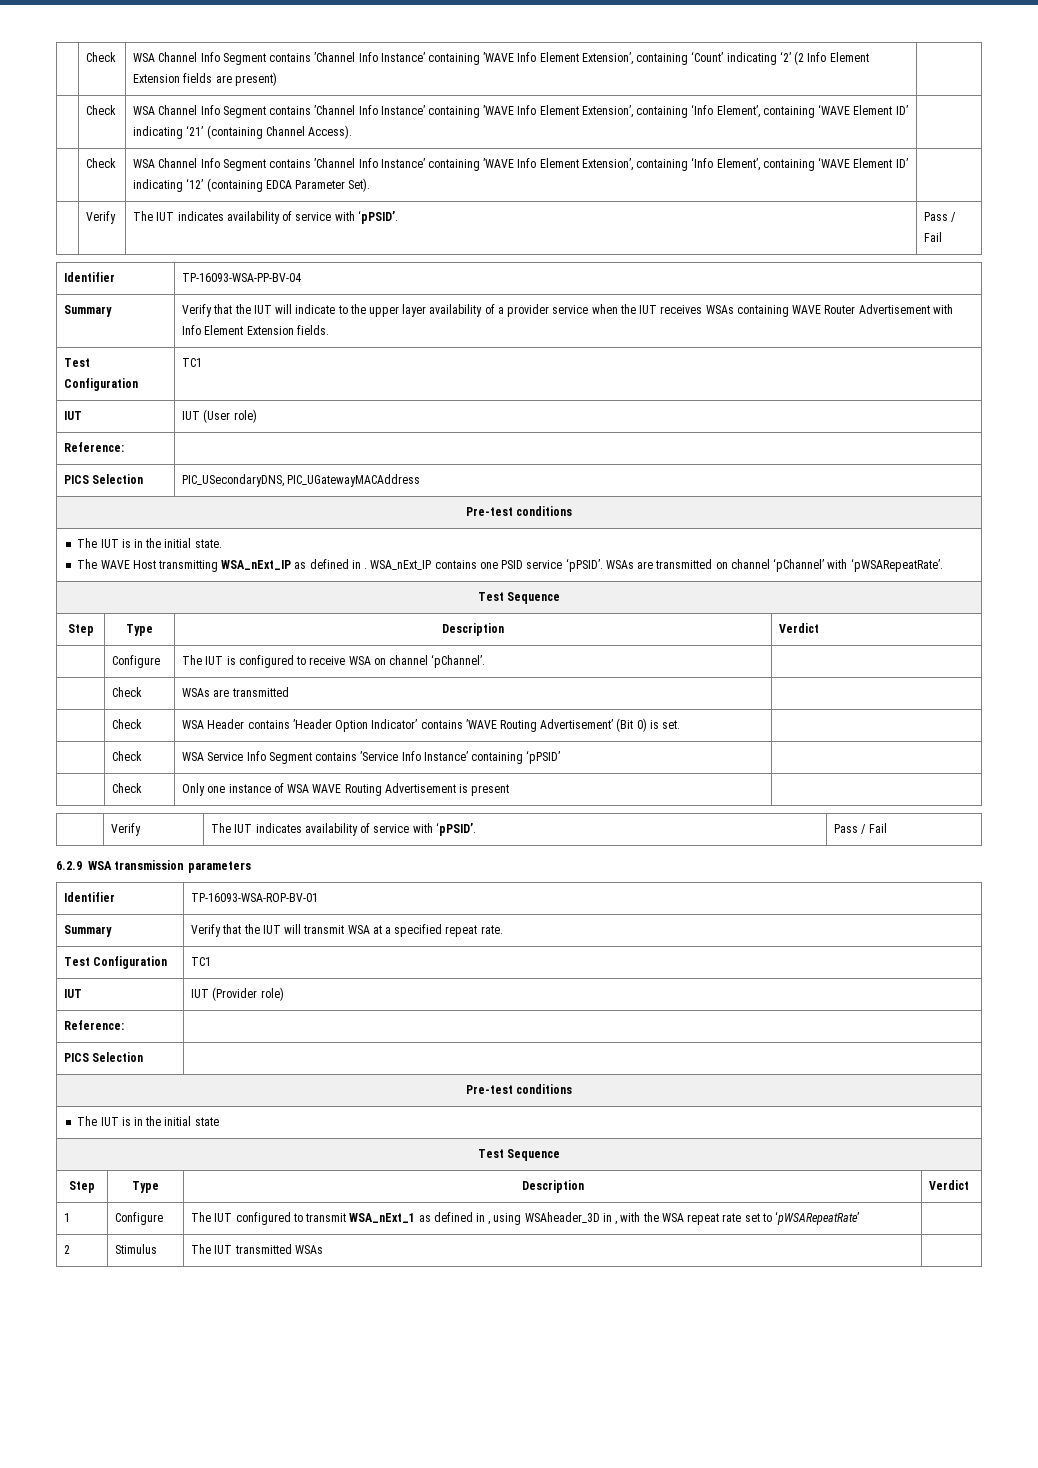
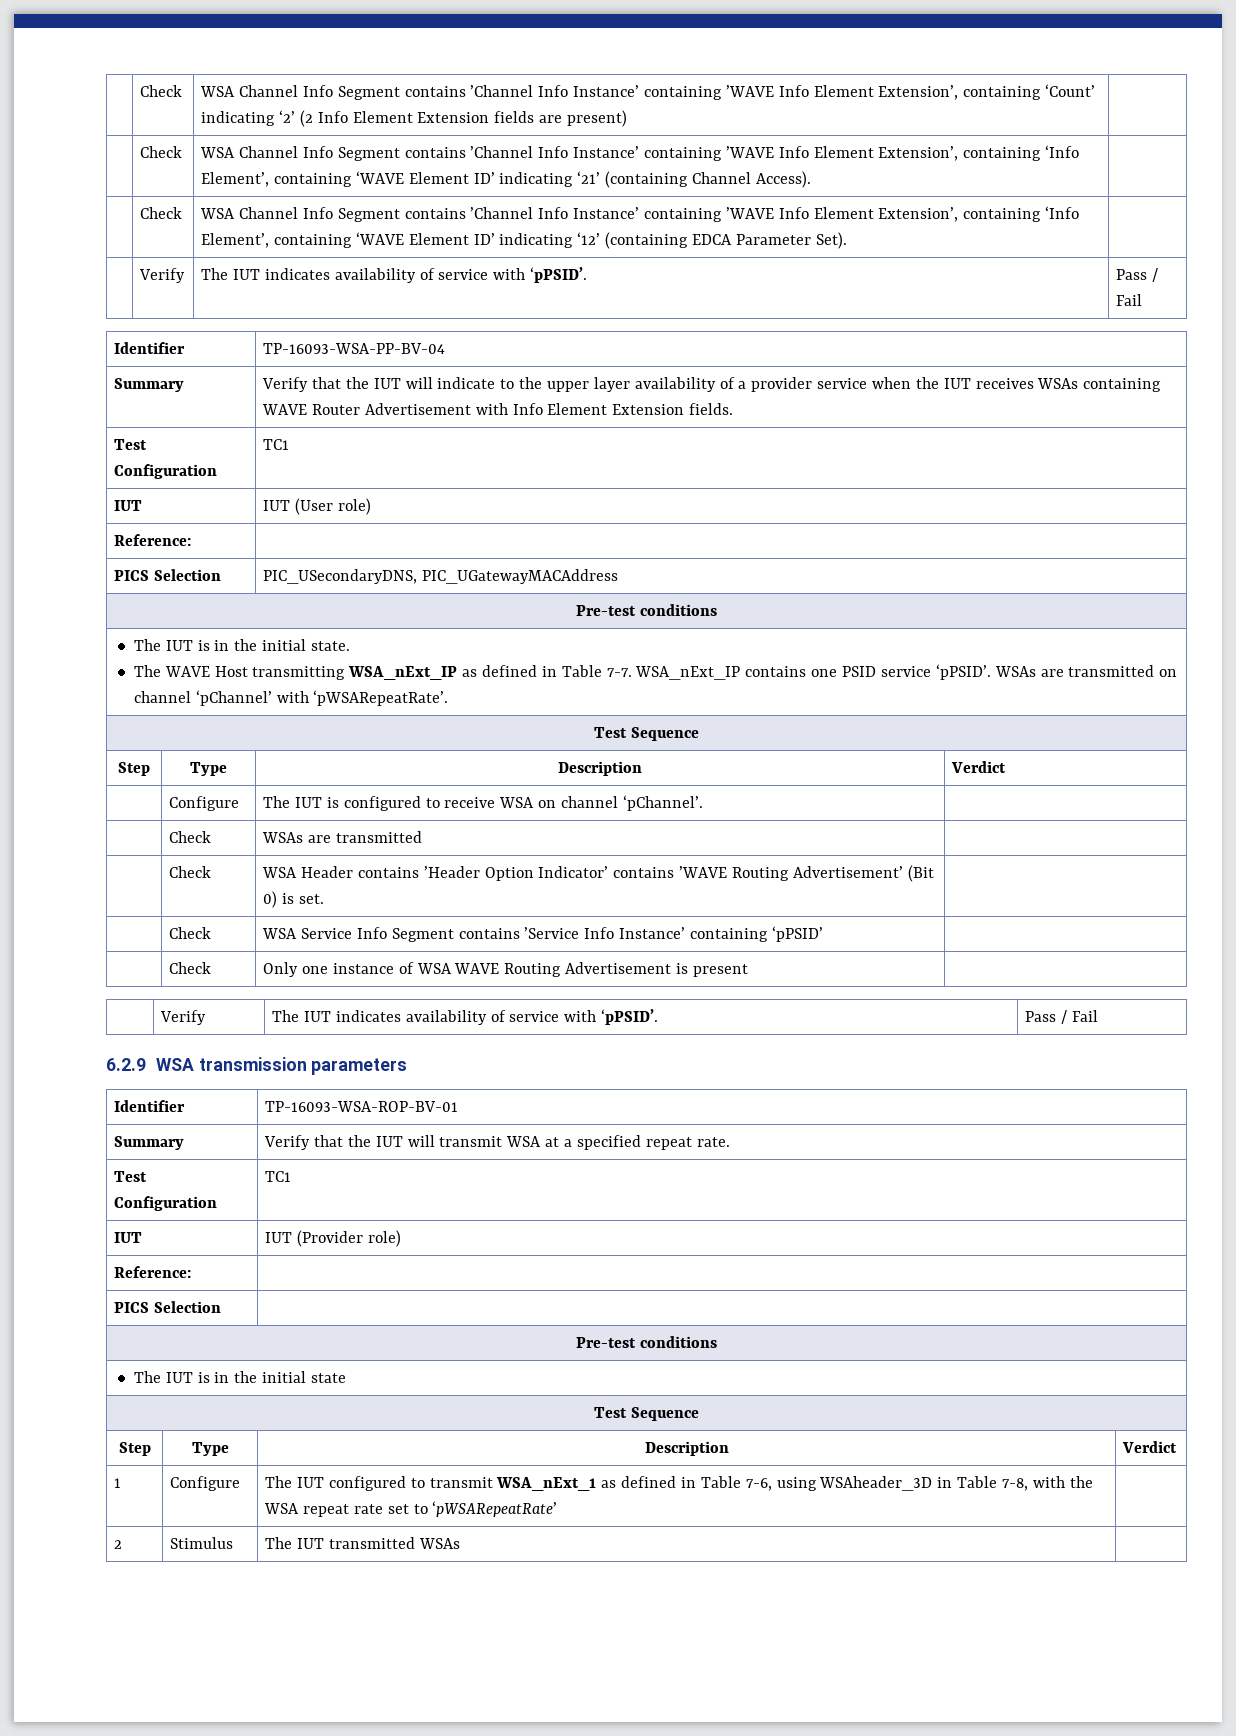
  The IUT is in the initial state.
- The WAVE Host transmitting WSA_nExt_IP as defined in . WSA_nExt_IP contains one PSID service ‘pPSID’. WSAs are transmitted on channel ‘pChannel’ with ‘pWSARepeatRate’.
+ The WAVE Host transmitting WSA_nExt_IP as defined in Table 7-7. WSA_nExt_IP contains one PSID service ‘pPSID’. WSAs are transmitted on channel ‘pChannel’ with ‘pWSARepeatRate’.
- 1 | Configure | The IUT configured to transmit WSA_nExt_1 as defined in , using WSAheader_3D in , with the WSA repeat rate set to ‘pWSARepeatRate’ |
+ 1 | Configure | The IUT configured to transmit WSA_nExt_1 as defined in Table 7-6, using WSAheader_3D in Table 7-8, with the WSA repeat rate set to ‘pWSARepeatRate’ |

